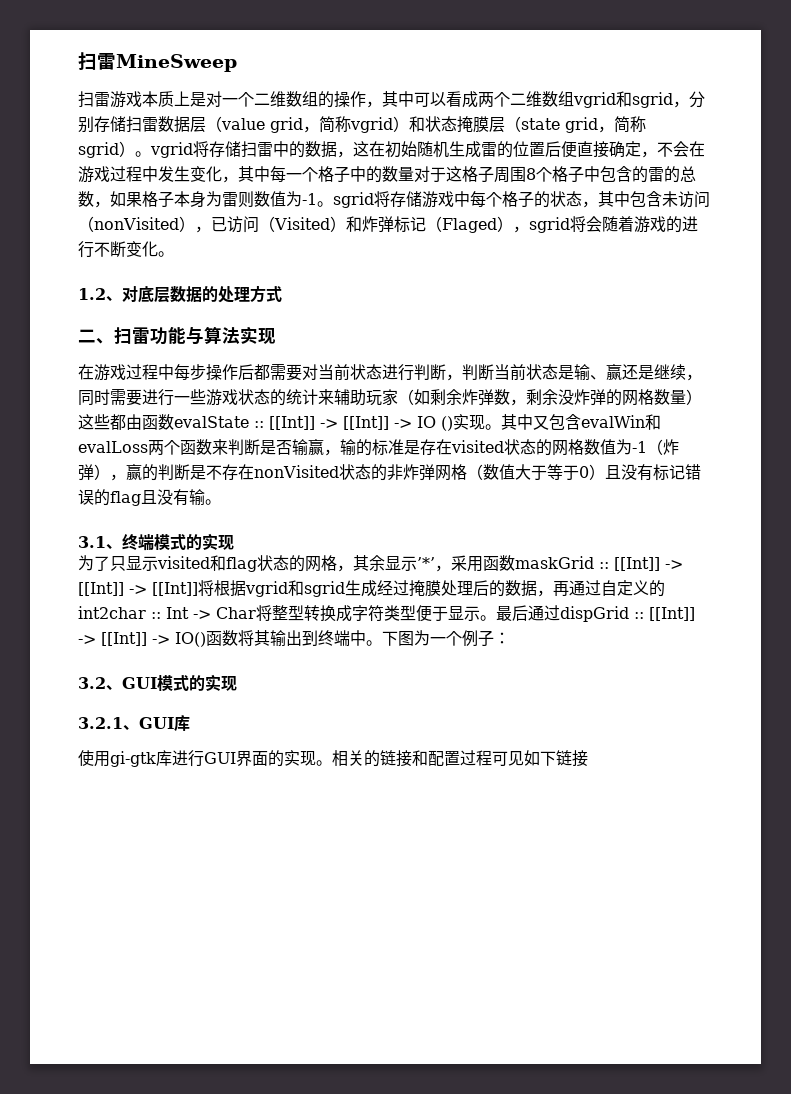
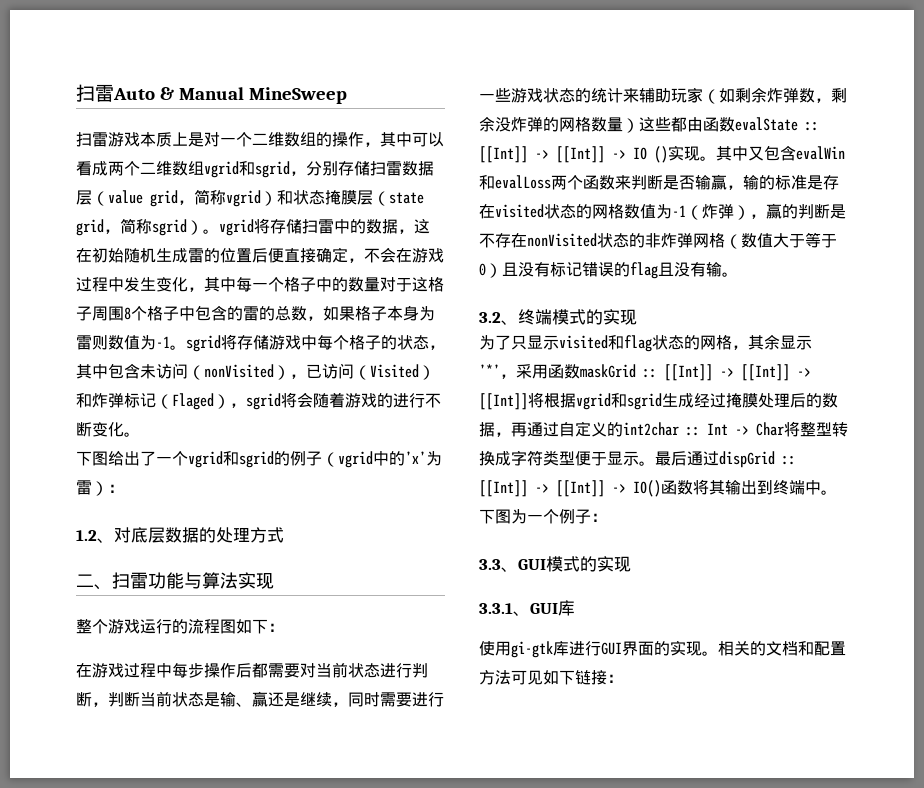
- 扫雷MineSweep
+ 扫雷Auto & Manual MineSweep
+ 下图给出了一个vgrid和sgrid的例子（vgrid中的’x’为雷）：
+ 整个游戏运行的流程图如下：
- 3.1、终端模式的实现
+ 3.2、终端模式的实现
- 3.2、GUI模式的实现
+ 3.3、GUI模式的实现
- 3.2.1、GUI库
+ 3.3.1、GUI库
- 相关的链接和配置过程可见如下链接
+ 相关的文档和配置方法可见如下链接：

